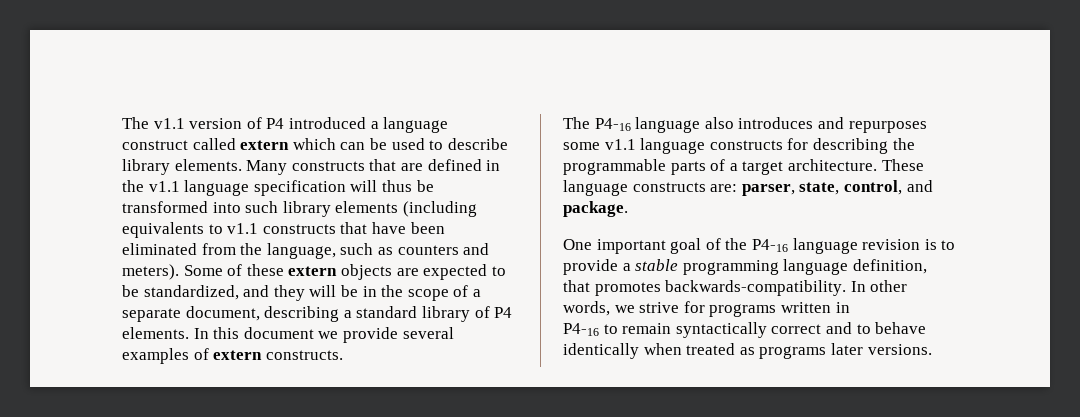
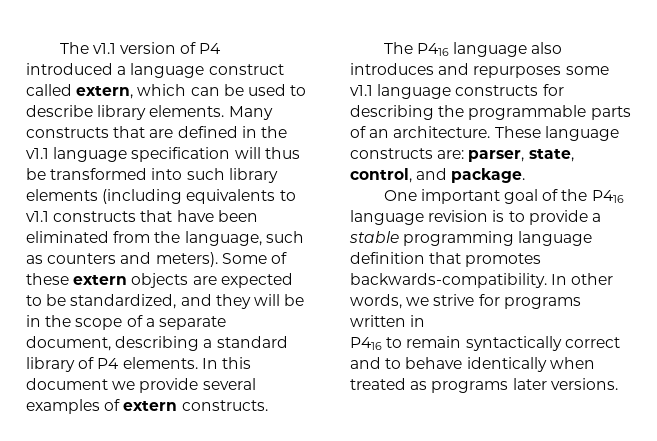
- The v1.1 version of P4 introduced a language construct called extern which can be used to describe library elements.
+ The v1.1 version of P4 introduced a language construct called extern, which can be used to describe library elements.
- The P4-16 language also introduces and repurposes some v1.1 language constructs for describing the programmable parts of a target architecture.
+ The P416 language also introduces and repurposes some v1.1 language constructs for describing the programmable parts of an architecture.
- One important goal of the P4-16 language revision is to provide a stable programming language definition, that promotes backwards-compatibility.
+ One important goal of the P416 language revision is to provide a stable programming language definition that promotes backwards-compatibility.
- P4-16 to remain syntactically correct and to behave identically when treated as programs later versions.
+ P416 to remain syntactically correct and to behave identically when treated as programs later versions.

